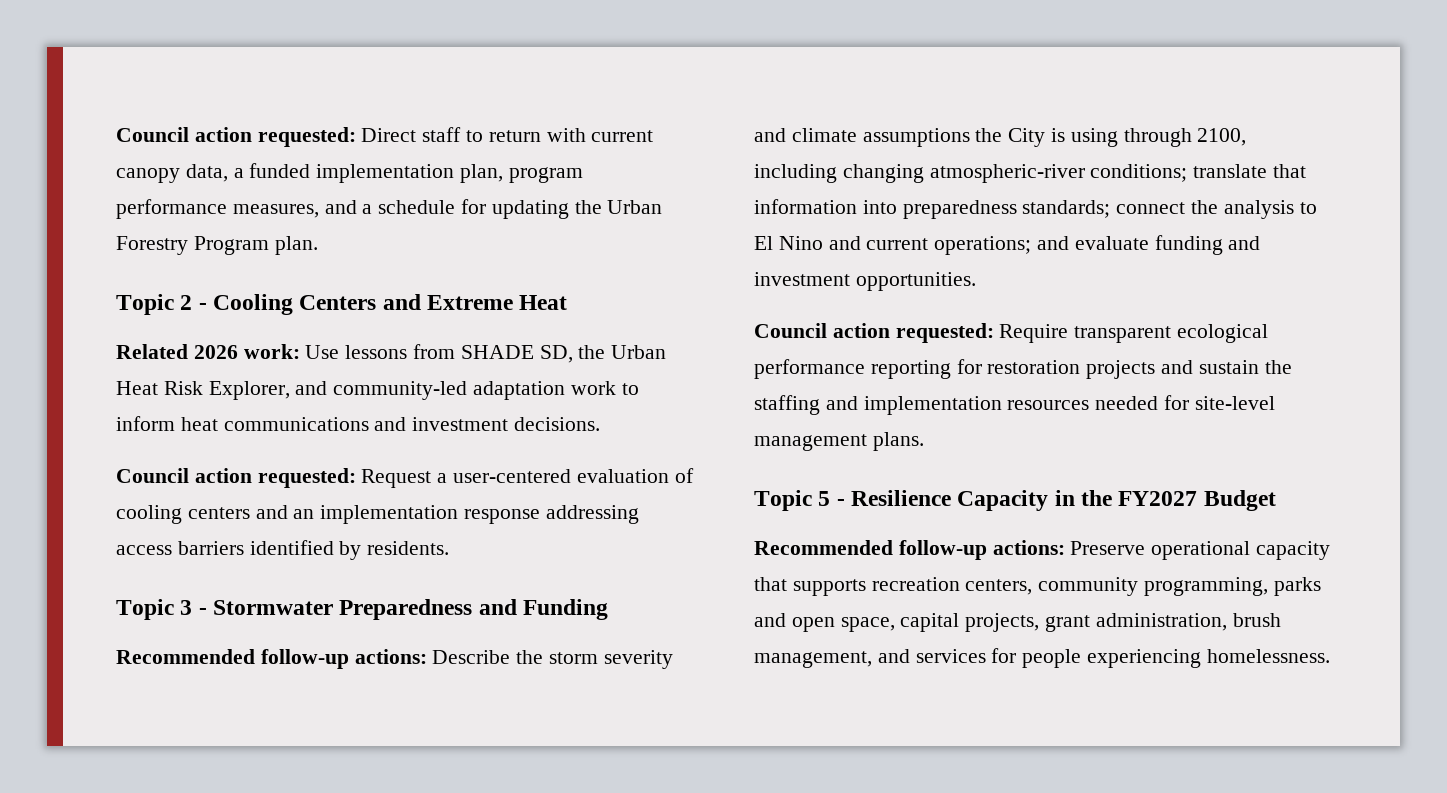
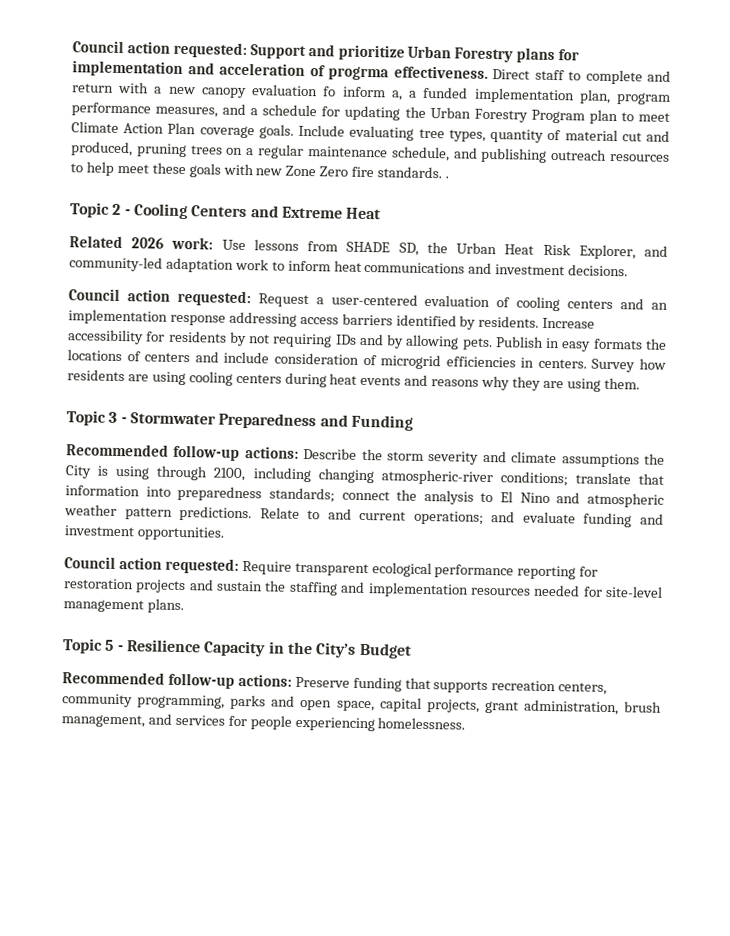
- Council action requested: Direct staff to return with current canopy data, a funded implementation plan, program performance measures, and a schedule for updating the Urban Forestry Program plan.
+ Council action requested: Support and prioritize Urban Forestry plans for implementation and acceleration of progrma effectiveness. Direct staff to complete and return with a new canopy evaluation fo inform a, a funded implementation plan, program performance measures, and a schedule for updating the Urban Forestry Program plan to meet Climate Action Plan coverage goals. Include evaluating tree types, quantity of material cut and produced, pruning trees on a regular maintenance schedule, and publishing outreach resources to help meet these goals with new Zone Zero fire standards. .
+ Increase accessibility for residents by not requiring IDs and by allowing pets. Publish in easy formats the locations of centers and include consideration of microgrid efficiencies in centers. Survey how residents are using cooling centers during heat events and reasons why they are using them.
- Recommended follow-up actions: Describe the storm severity and climate assumptions the City is using through 2100, including changing atmospheric-river conditions; translate that information into preparedness standards; connect the analysis to El Nino and current operations; and evaluate funding and investment opportunities.
+ Recommended follow-up actions: Describe the storm severity and climate assumptions the City is using through 2100, including changing atmospheric-river conditions; translate that information into preparedness standards; connect the analysis to El Nino and atmospheric weather pattern predictions. Relate to and current operations; and evaluate funding and investment opportunities.
- Topic 5 - Resilience Capacity in the FY2027 Budget
+ Topic 5 - Resilience Capacity in the City’s Budget
- Recommended follow-up actions: Preserve operational capacity that supports recreation centers, community programming, parks and open space, capital projects, grant administration, brush management, and services for people experiencing homelessness.
+ Recommended follow-up actions: Preserve funding that supports recreation centers, community programming, parks and open space, capital projects, grant administration, brush management, and services for people experiencing homelessness.

